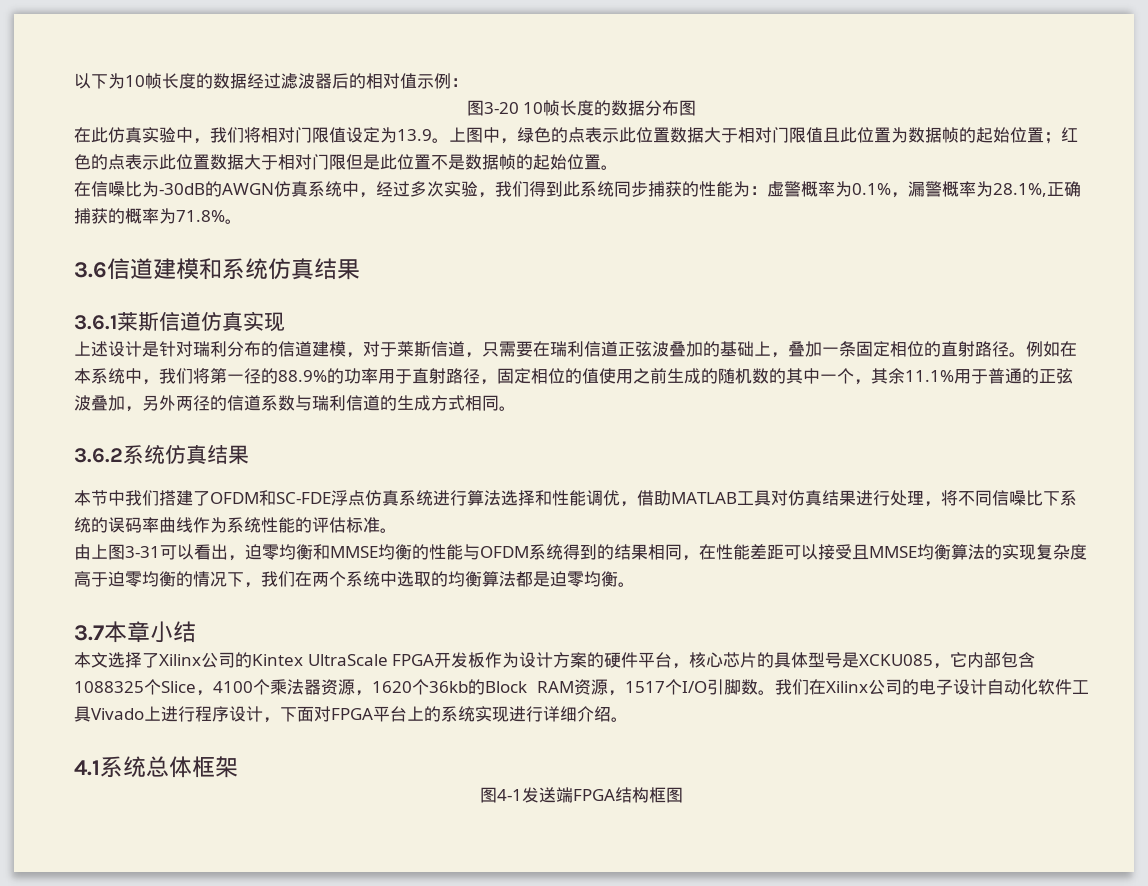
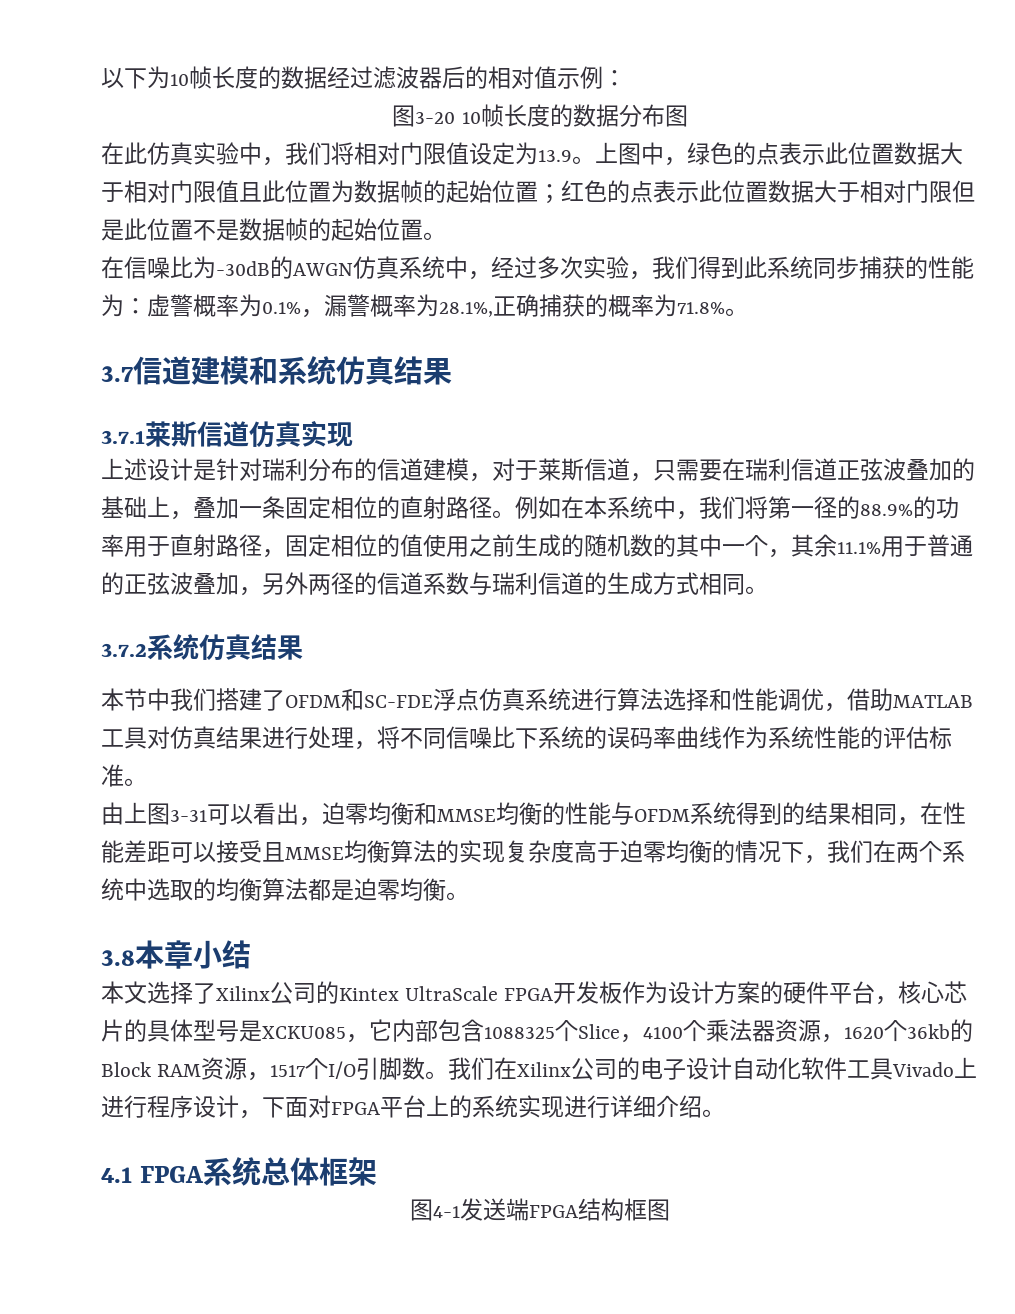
- 3.6信道建模和系统仿真结果
+ 3.7信道建模和系统仿真结果
- 3.6.1莱斯信道仿真实现
+ 3.7.1莱斯信道仿真实现
- 3.6.2系统仿真结果
+ 3.7.2系统仿真结果
- 3.7本章小结
+ 3.8本章小结
- 4.1系统总体框架
+ 4.1 FPGA系统总体框架

